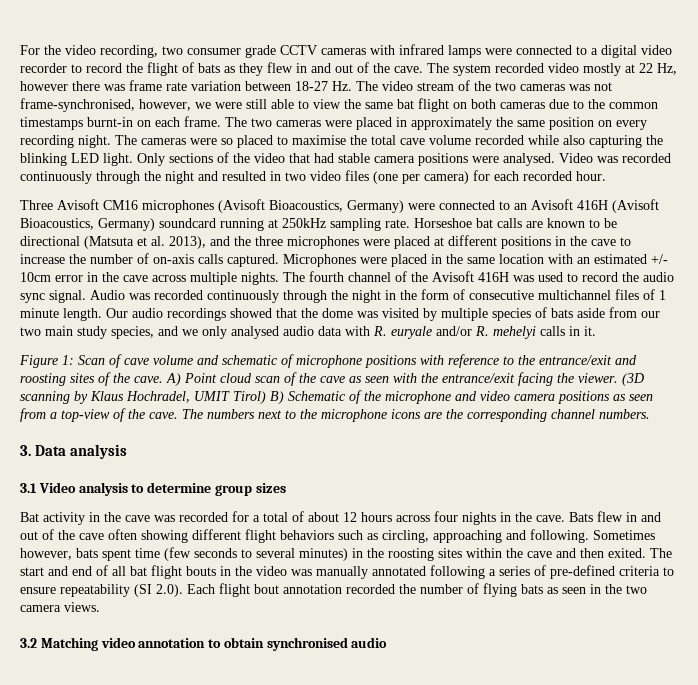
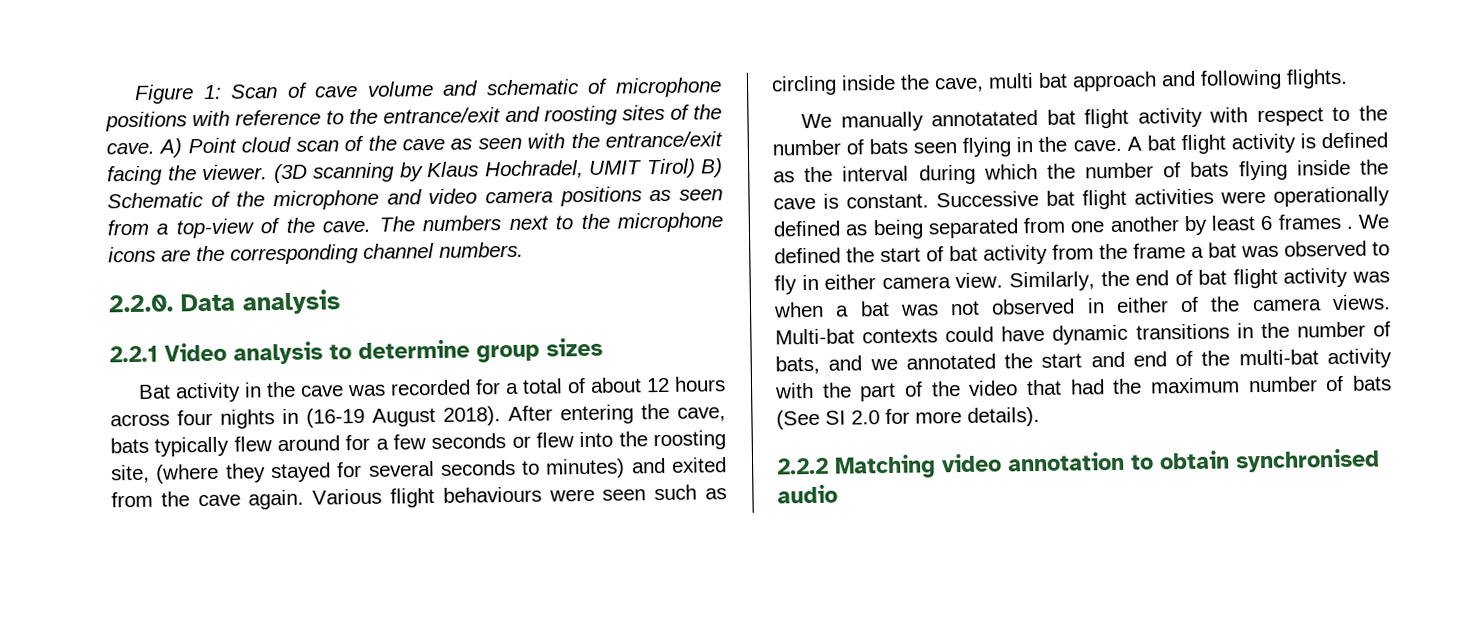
- For the video recording, two consumer grade CCTV cameras with infrared lamps were connected to a digital video recorder to record the flight of bats as they flew in and out of the cave. The system recorded video mostly at 22 Hz, however there was frame rate variation between 18-27 Hz. The video stream of the two cameras was not frame-synchronised, however, we were still able to view the same bat flight on both cameras due to the common timestamps burnt-in on each frame. The two cameras were placed in approximately the same position on every recording night. The cameras were so placed to maximise the total cave volume recorded while also capturing the blinking LED light. Only sections of the video that had stable camera positions were analysed. Video was recorded continuously through the night and resulted in two video files (one per camera) for each recorded hour.
- Three Avisoft CM16 microphones (Avisoft Bioacoustics, Germany) were connected to an Avisoft 416H (Avisoft Bioacoustics, Germany) soundcard running at 250kHz sampling rate. Horseshoe bat calls are known to be directional (Matsuta et al. 2013), and the three microphones were placed at different positions in the cave to increase the number of on-axis calls captured. Microphones were placed in the same location with an estimated +/- 10cm error in the cave across multiple nights. The fourth channel of the Avisoft 416H was used to record the audio sync signal. Audio was recorded continuously through the night in the form of consecutive multichannel files of 1 minute length. Our audio recordings showed that the dome was visited by multiple species of bats aside from our two main study species, and we only analysed audio data with R. euryale and/or R. mehelyi calls in it.
- 3. Data analysis
+ 2.2.0. Data analysis
- 3.1 Video analysis to determine group sizes
+ 2.2.1 Video analysis to determine group sizes
- Bat activity in the cave was recorded for a total of about 12 hours across four nights in the cave. Bats flew in and out of the cave often showing different flight behaviors such as circling, approaching and following. Sometimes however, bats spent time (few seconds to several minutes) in the roosting sites within the cave and then exited. The start and end of all bat flight bouts in the video was manually annotated following a series of pre-defined criteria to ensure repeatability (SI 2.0). Each flight bout annotation recorded the number of flying bats as seen in the two camera views.
- 3.2 Matching video annotation to obtain synchronised audio
+ Bat activity in the cave was recorded for a total of about 12 hours across four nights in (16-19 August 2018). After entering the cave, bats typically flew around for a few seconds or flew into the roosting site, (where they stayed for several seconds to minutes) and exited from the cave again. Various flight behaviours were seen such as circling inside the cave, multi bat approach and following flights.
+ We manually annotatated bat flight activity with respect to the number of bats seen flying in the cave. A bat flight activity is defined as the interval during which the number of bats flying inside the cave is constant. Successive bat flight activities were operationally defined as being separated from one another by least 6 frames . We defined the start of bat activity from the frame a bat was observed to fly in either camera view. Similarly, the end of bat flight activity was when a bat was not observed in either of the camera views. Multi-bat contexts could have dynamic transitions in the number of bats, and we annotated the start and end of the multi-bat activity with the part of the video that had the maximum number of bats (See SI 2.0 for more details).
+ 2.2.2 Matching video annotation to obtain synchronised audio

